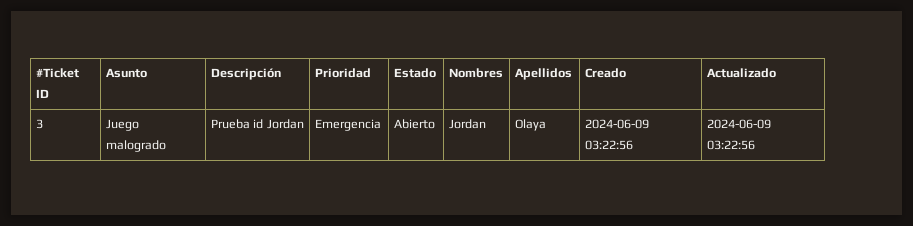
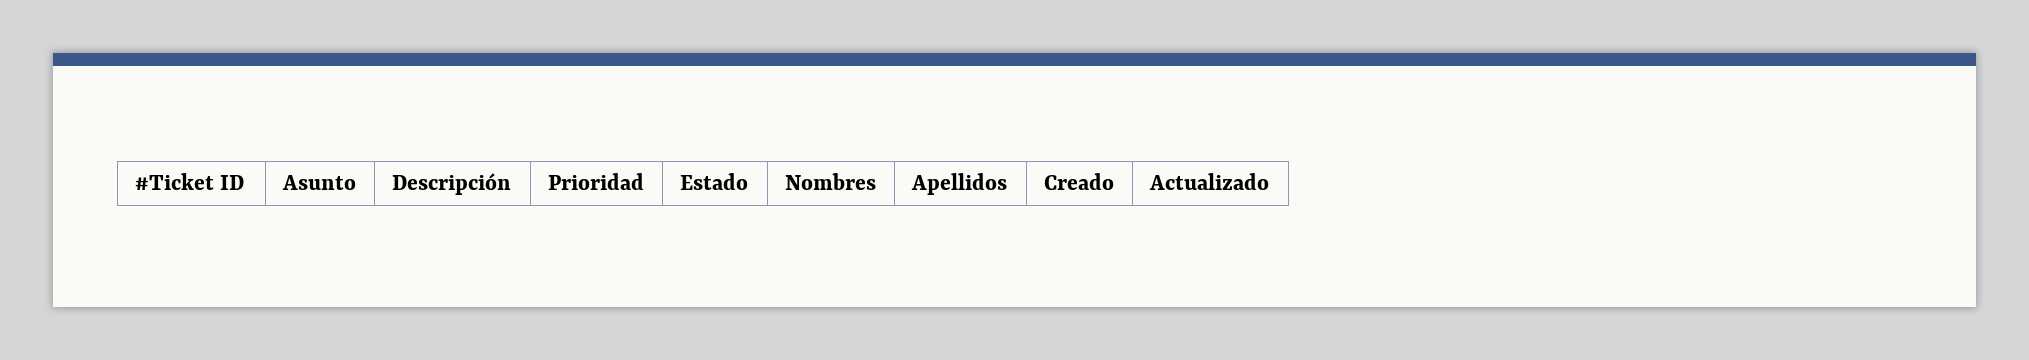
- 3 | Juego malogrado | Prueba id Jordan | Emergencia | Abierto | Jordan | Olaya | 2024-06-09 03:22:56 | 2024-06-09 03:22:56

